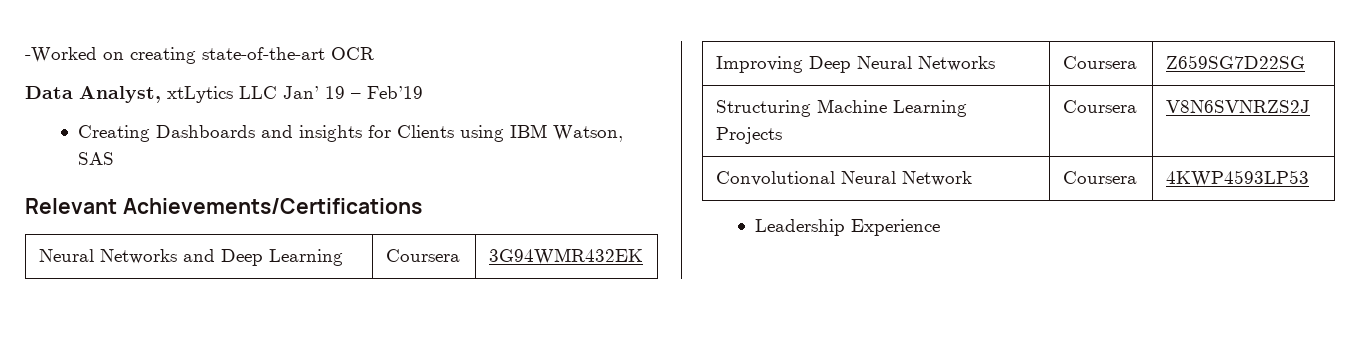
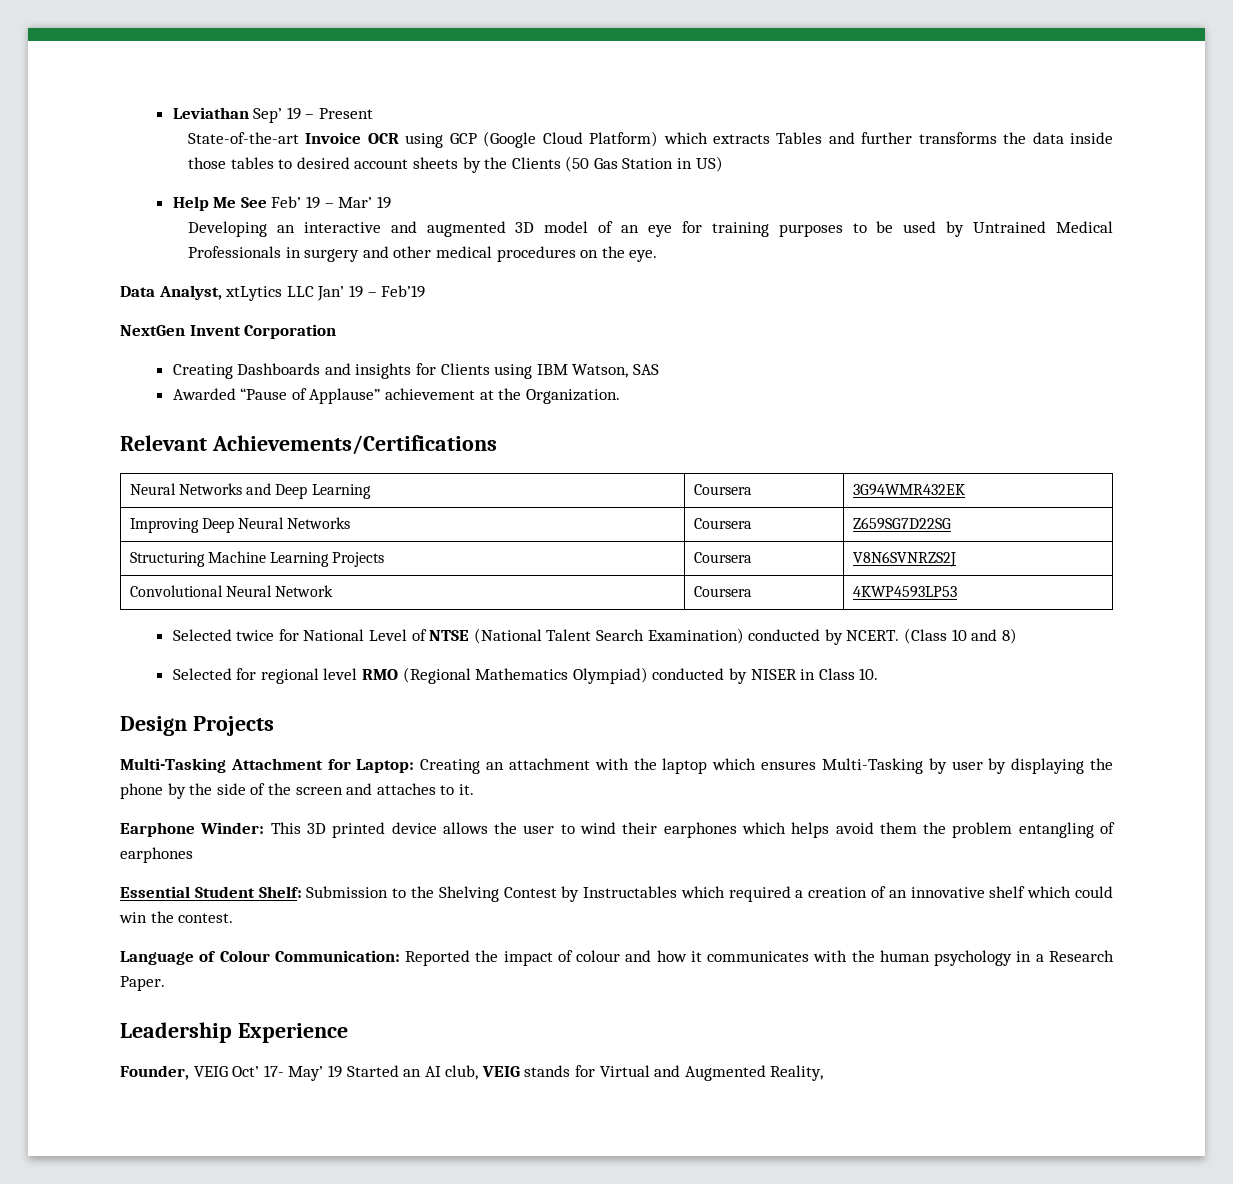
- -Worked on creating state-of-the-art OCR
+ Leviathan Sep’ 19 – Present
+ State-of-the-art Invoice OCR using GCP (Google Cloud Platform) which extracts Tables and further transforms the data inside those tables to desired account sheets by the Clients (50 Gas Station in US)
+ Help Me See Feb’ 19 – Mar’ 19
+ Developing an interactive and augmented 3D model of an eye for training purposes to be used by Untrained Medical Professionals in surgery and other medical procedures on the eye.
+ NextGen Invent Corporation
+ Awarded “Pause of Applause” achievement at the Organization.
+ Selected twice for National Level of NTSE (National Talent Search Examination) conducted by NCERT. (Class 10 and 8)
+ Selected for regional level RMO (Regional Mathematics Olympiad) conducted by NISER in Class 10.
+ Design Projects
+ Multi-Tasking Attachment for Laptop: Creating an attachment with the laptop which ensures Multi-Tasking by user by displaying the phone by the side of the screen and attaches to it.
+ Earphone Winder: This 3D printed device allows the user to wind their earphones which helps avoid them the problem entangling of earphones
+ Essential Student Shelf: Submission to the Shelving Contest by Instructables which required a creation of an innovative shelf which could win the contest.
+ Language of Colour Communication: Reported the impact of colour and how it communicates with the human psychology in a Research Paper.
  Leadership Experience
+ Founder, VEIG Oct’ 17- May’ 19 Started an AI club, VEIG stands for Virtual and Augmented Reality,

